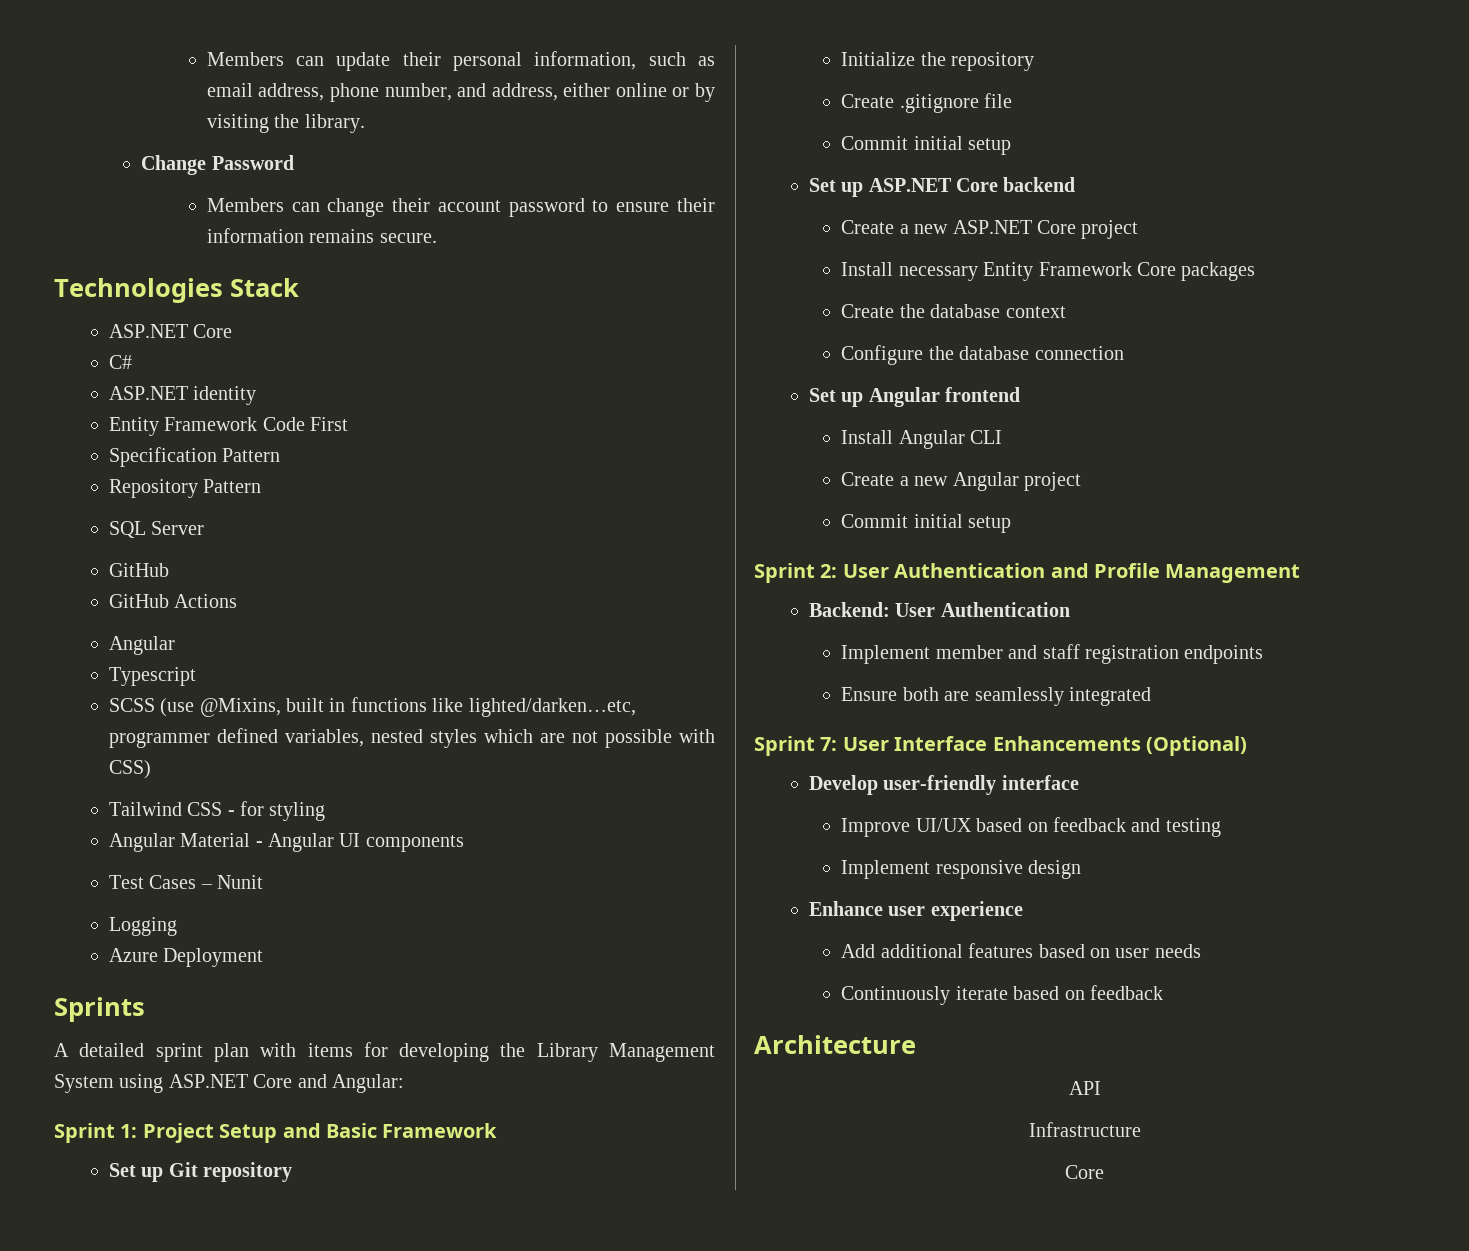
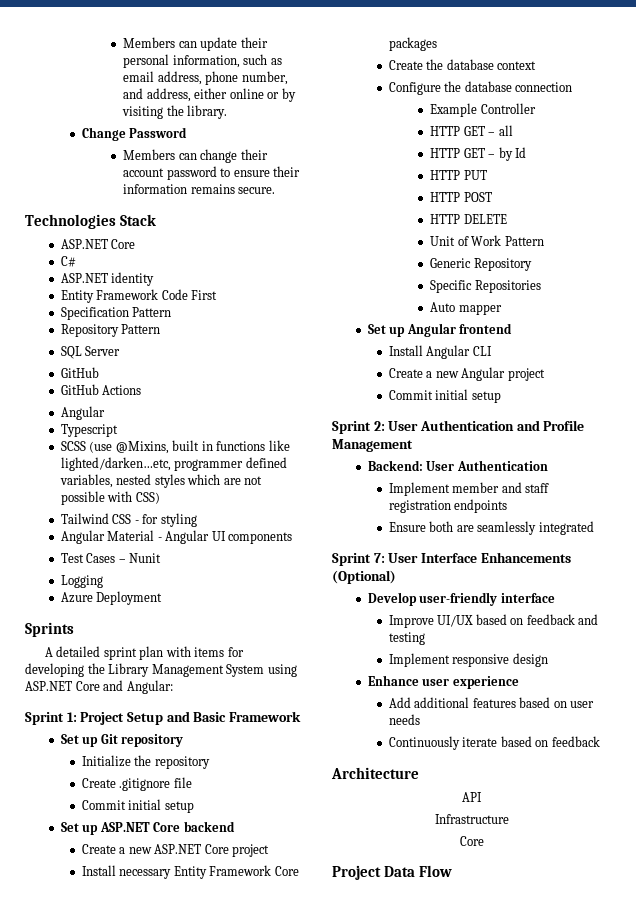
+ Example Controller
+ HTTP GET – all
+ HTTP GET – by Id
+ HTTP PUT
+ HTTP POST
+ HTTP DELETE
+ Unit of Work Pattern
+ Generic Repository
+ Specific Repositories
+ Auto mapper
+ Project Data Flow

